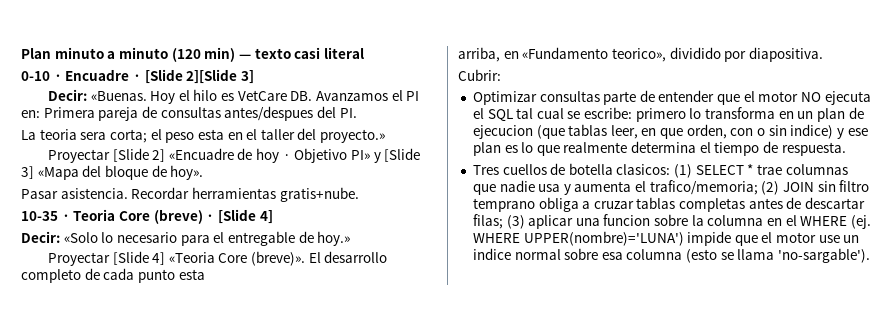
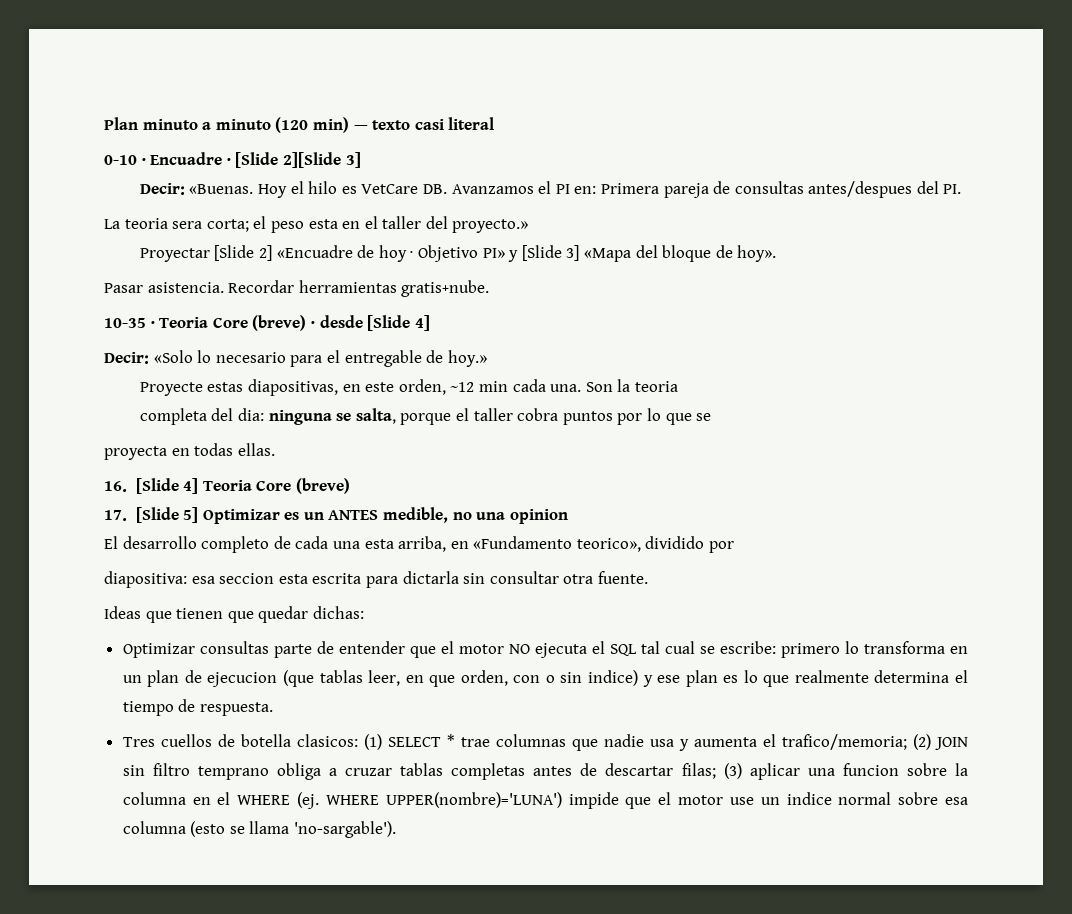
- 10-35 · Teoria Core (breve) · [Slide 4]
+ 10-35 · Teoria Core (breve) · desde [Slide 4]
- Proyectar [Slide 4] «Teoria Core (breve)». El desarrollo completo de cada punto esta
- arriba, en «Fundamento teorico», dividido por diapositiva.
- Cubrir:
+ Proyecte estas diapositivas, en este orden, ~12 min cada una. Son la teoria
+ completa del dia: ninguna se salta, porque el taller cobra puntos por lo que se
+ proyecta en todas ellas.
+ 16. [Slide 4] Teoria Core (breve)
+ 17. [Slide 5] Optimizar es un ANTES medible, no una opinion
+ El desarrollo completo de cada una esta arriba, en «Fundamento teorico», dividido por
+ diapositiva: esa seccion esta escrita para dictarla sin consultar otra fuente.
+ Ideas que tienen que quedar dichas:

